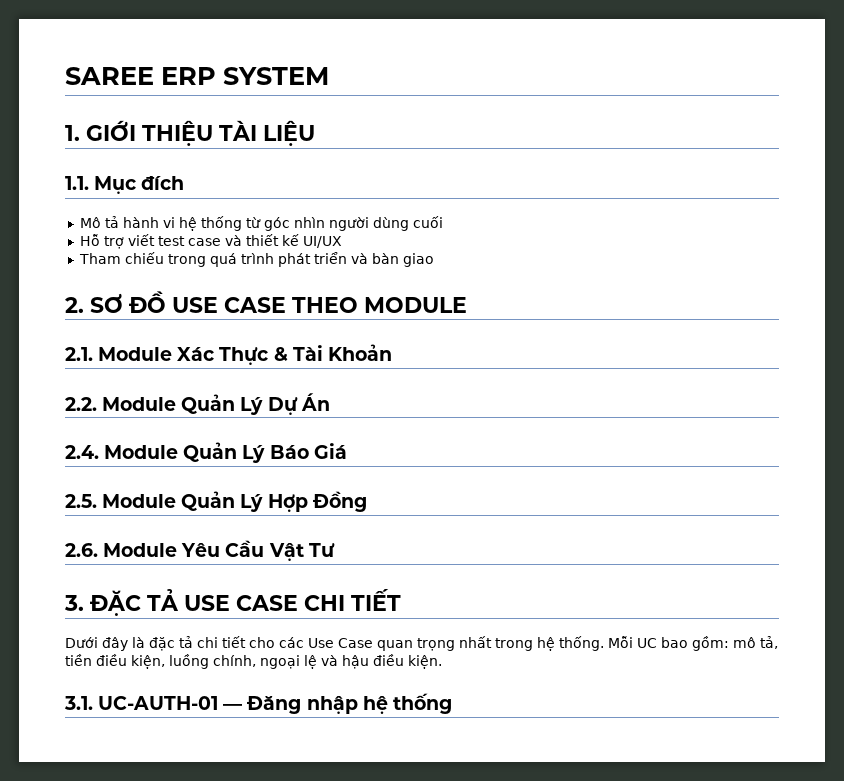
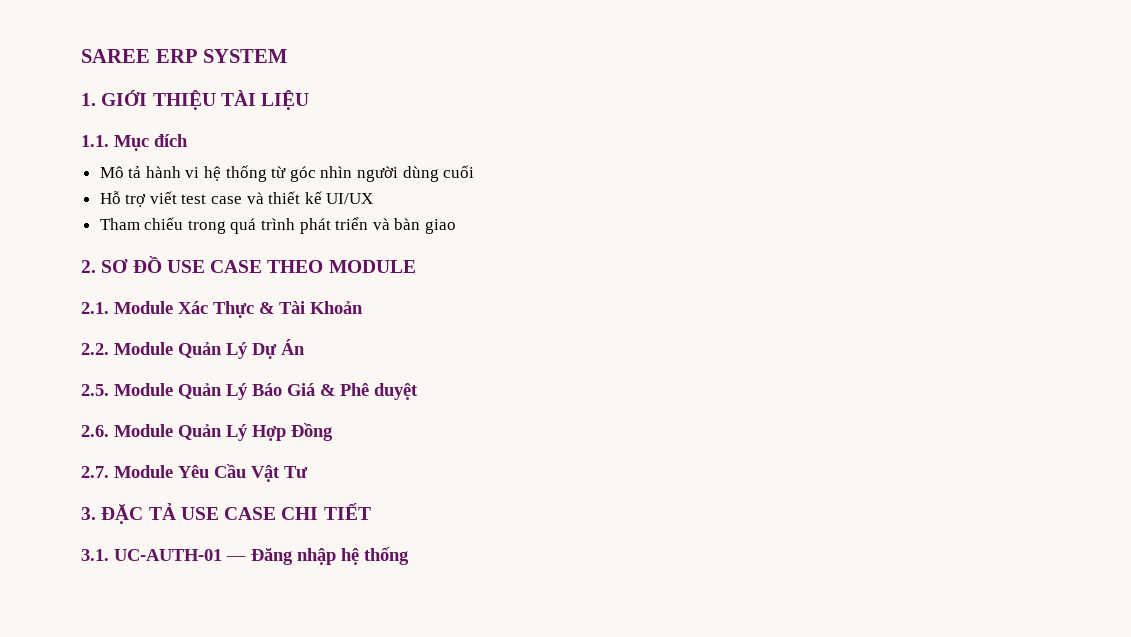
- 2.4. Module Quản Lý Báo Giá
- 2.5. Module Quản Lý Hợp Đồng
+ 2.5. Module Quản Lý Báo Giá & Phê duyệt
+ 2.6. Module Quản Lý Hợp Đồng
- 2.6. Module Yêu Cầu Vật Tư
+ 2.7. Module Yêu Cầu Vật Tư
- Dưới đây là đặc tả chi tiết cho các Use Case quan trọng nhất trong hệ thống. Mỗi UC bao gồm: mô tả, tiền điều kiện, luồng chính, ngoại lệ và hậu điều kiện.

